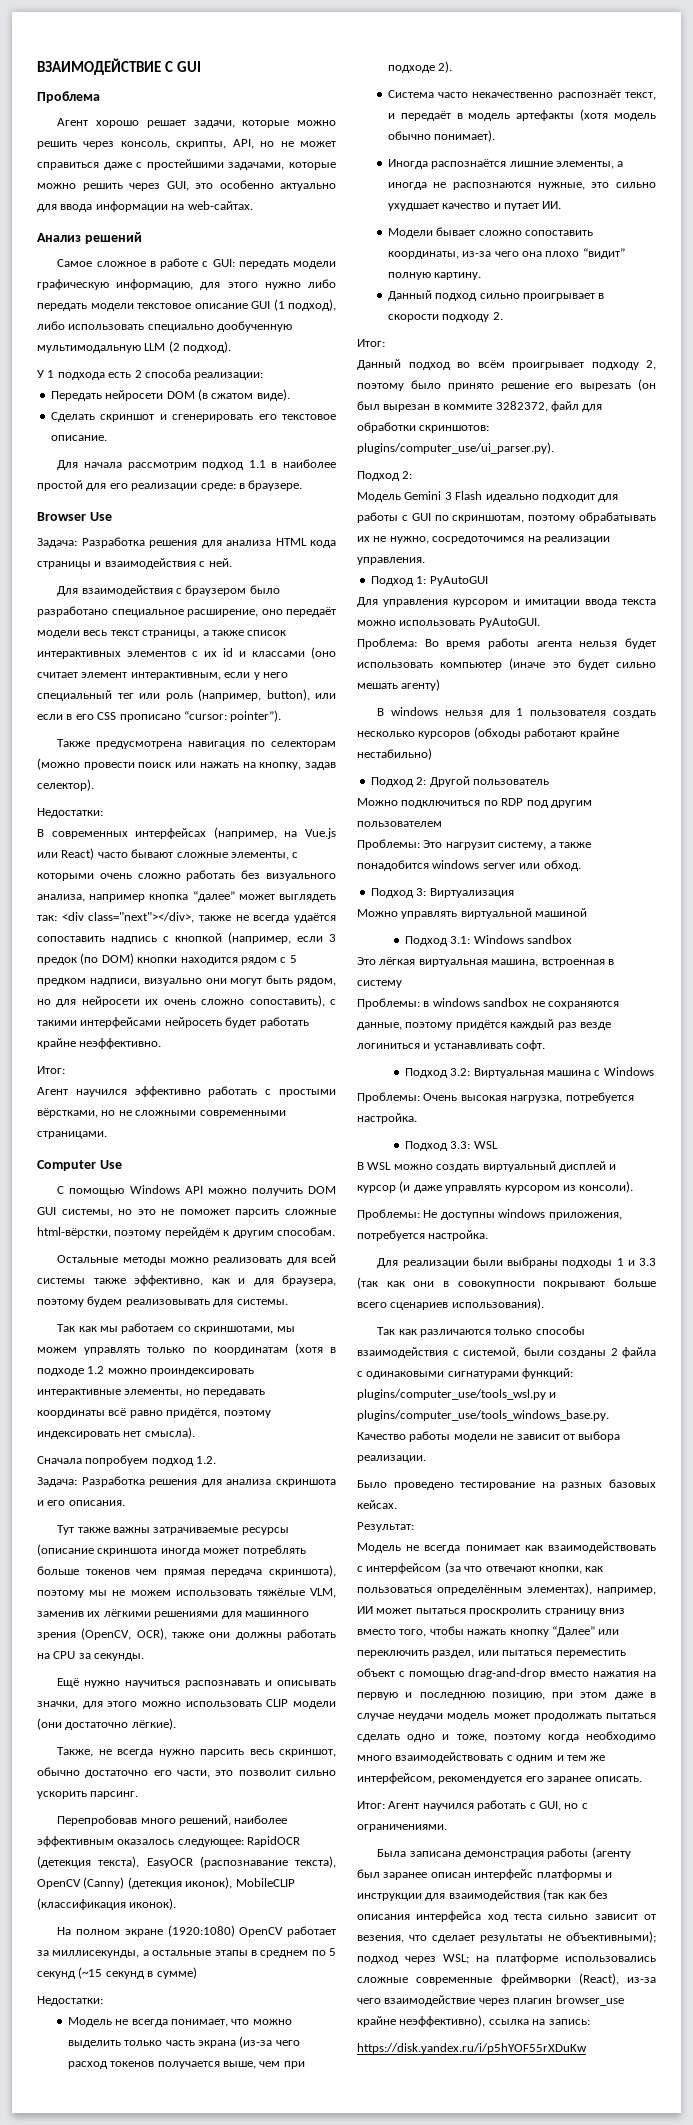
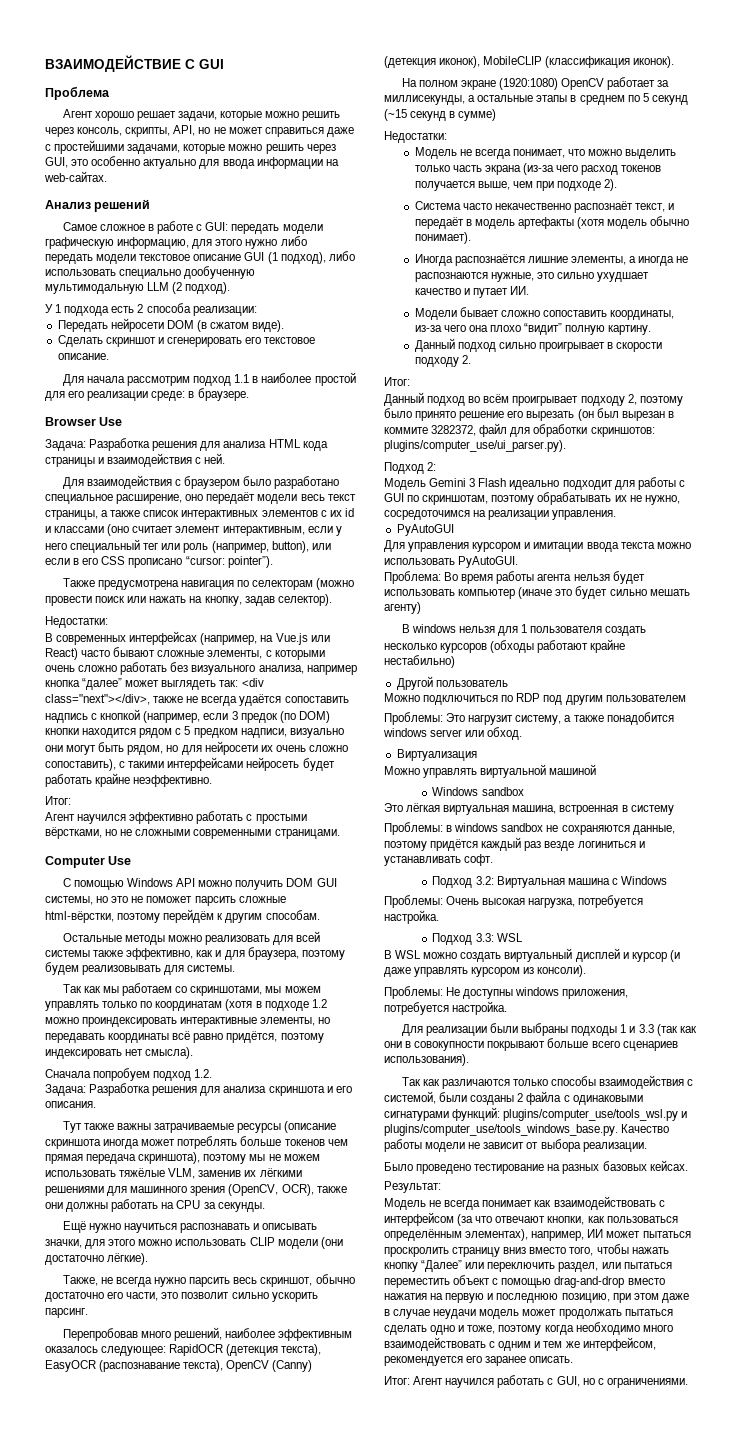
- Подход 1: PyAutoGUI
+ PyAutoGUI
- Подход 2: Другой пользователь
+ Другой пользователь
- Подход 3: Виртуализация
+ Виртуализация
- Подход 3.1: Windows sandbox
+ Windows sandbox
- Была записана демонстрация работы (агенту был заранее описан интерфейс платформы и инструкции для взаимодействия (так как без описания интерфейса ход теста сильно зависит от везения, что сделает результаты не объективными); подход через WSL; на платформе использовались сложные современные фреймворки (React), из-за чего взаимодействие через плагин browser_use крайне неэффективно), ссылка на запись:
- https://disk.yandex.ru/i/p5hYOF55rXDuKw

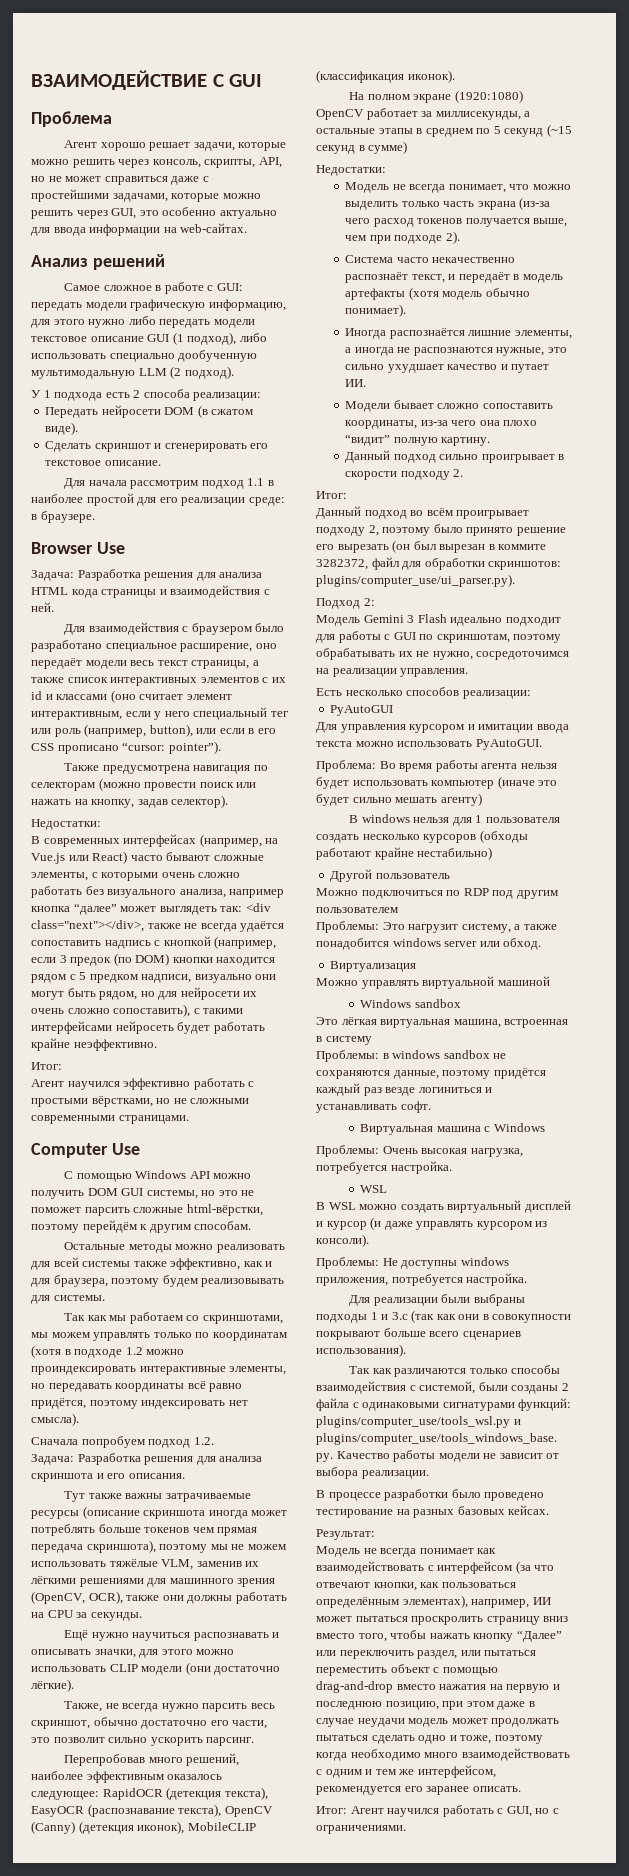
+ Есть несколько способов реализации:
- Подход 3.2: Виртуальная машина с Windows
+ Виртуальная машина с Windows
  Проблемы: Очень высокая нагрузка, потребуется настройка.
- Подход 3.3: WSL
+ WSL
- Для реализации были выбраны подходы 1 и 3.3 (так как они в совокупности покрывают больше всего сценариев использования).
+ Для реализации были выбраны подходы 1 и 3.c (так как они в совокупности покрывают больше всего сценариев использования).
- Было проведено тестирование на разных базовых кейсах.
+ В процессе разработки было проведено тестирование на разных базовых кейсах.

